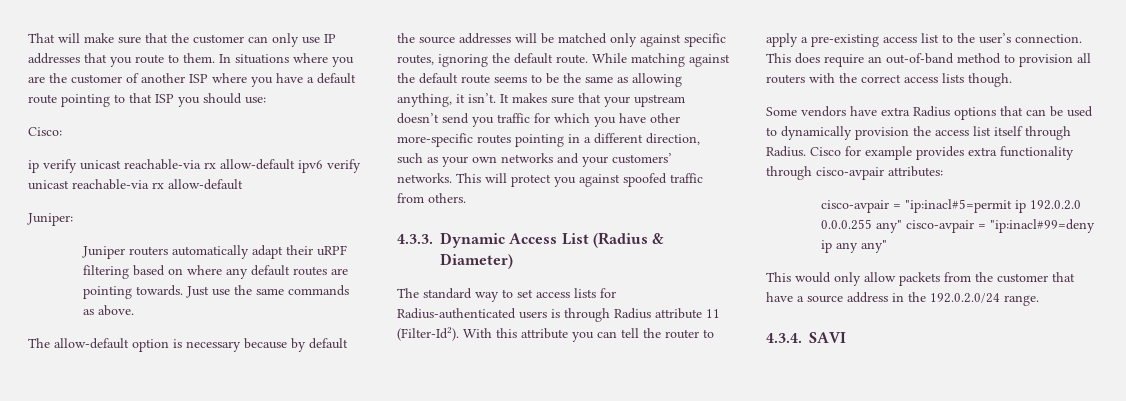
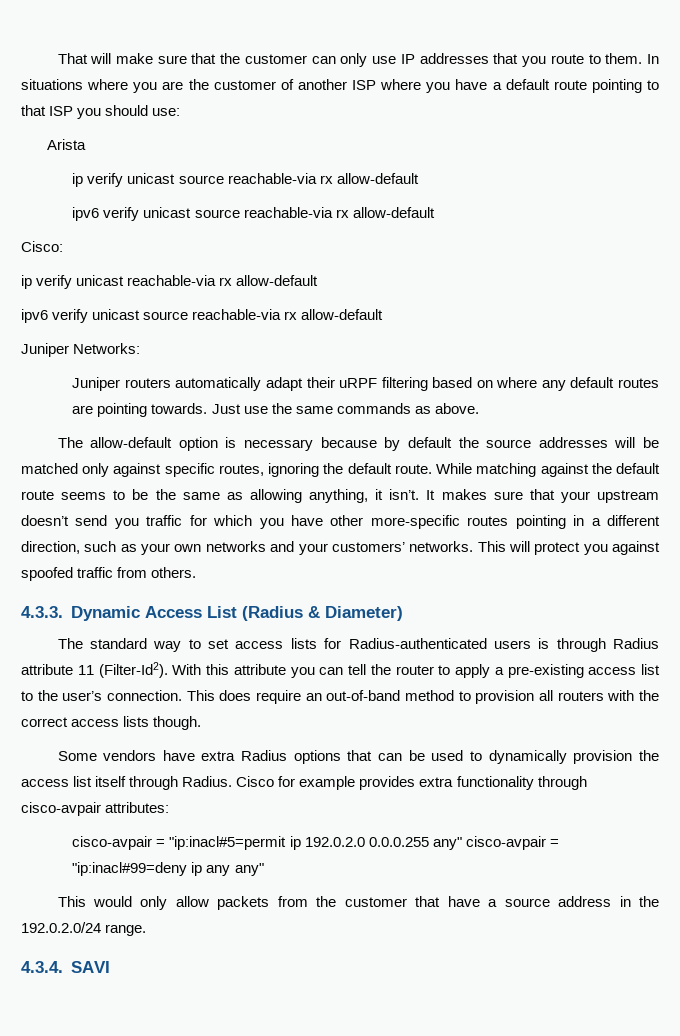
+ Arista
+ ip verify unicast source reachable-via rx allow-default
+ ipv6 verify unicast source reachable-via rx allow-default
- ip verify unicast reachable-via rx allow-default ipv6 verify unicast reachable-via rx allow-default
- Juniper:
+ ip verify unicast reachable-via rx allow-default
+ ipv6 verify unicast source reachable-via rx allow-default
+ Juniper Networks:

